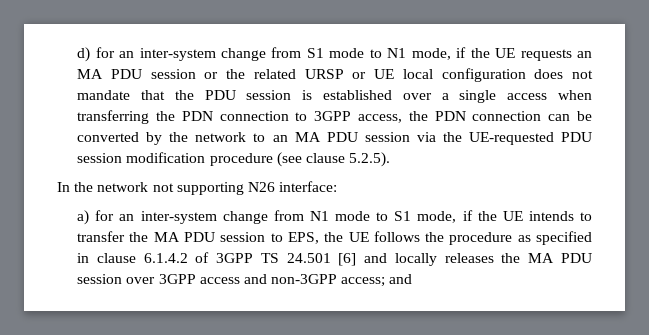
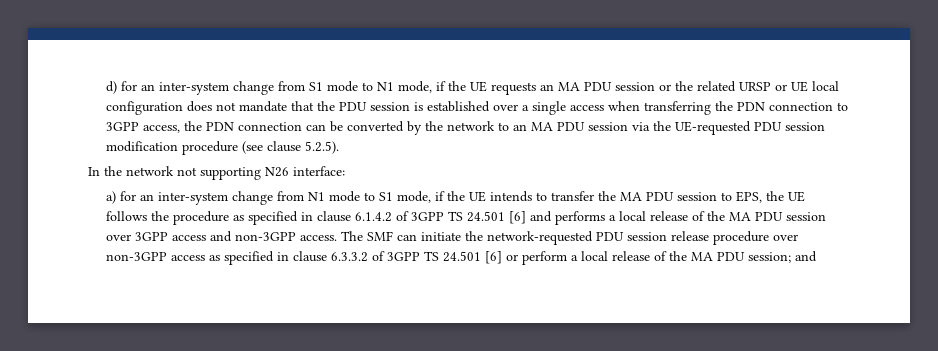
- a) for an inter-system change from N1 mode to S1 mode, if the UE intends to transfer the MA PDU session to EPS, the UE follows the procedure as specified in clause 6.1.4.2 of 3GPP TS 24.501 [6] and locally releases the MA PDU session over 3GPP access and non-3GPP access; and
+ a) for an inter-system change from N1 mode to S1 mode, if the UE intends to transfer the MA PDU session to EPS, the UE follows the procedure as specified in clause 6.1.4.2 of 3GPP TS 24.501 [6] and performs a local release of the MA PDU session over 3GPP access and non-3GPP access. The SMF can initiate the network-requested PDU session release procedure over non-3GPP access as specified in clause 6.3.3.2 of 3GPP TS 24.501 [6] or perform a local release of the MA PDU session; and

